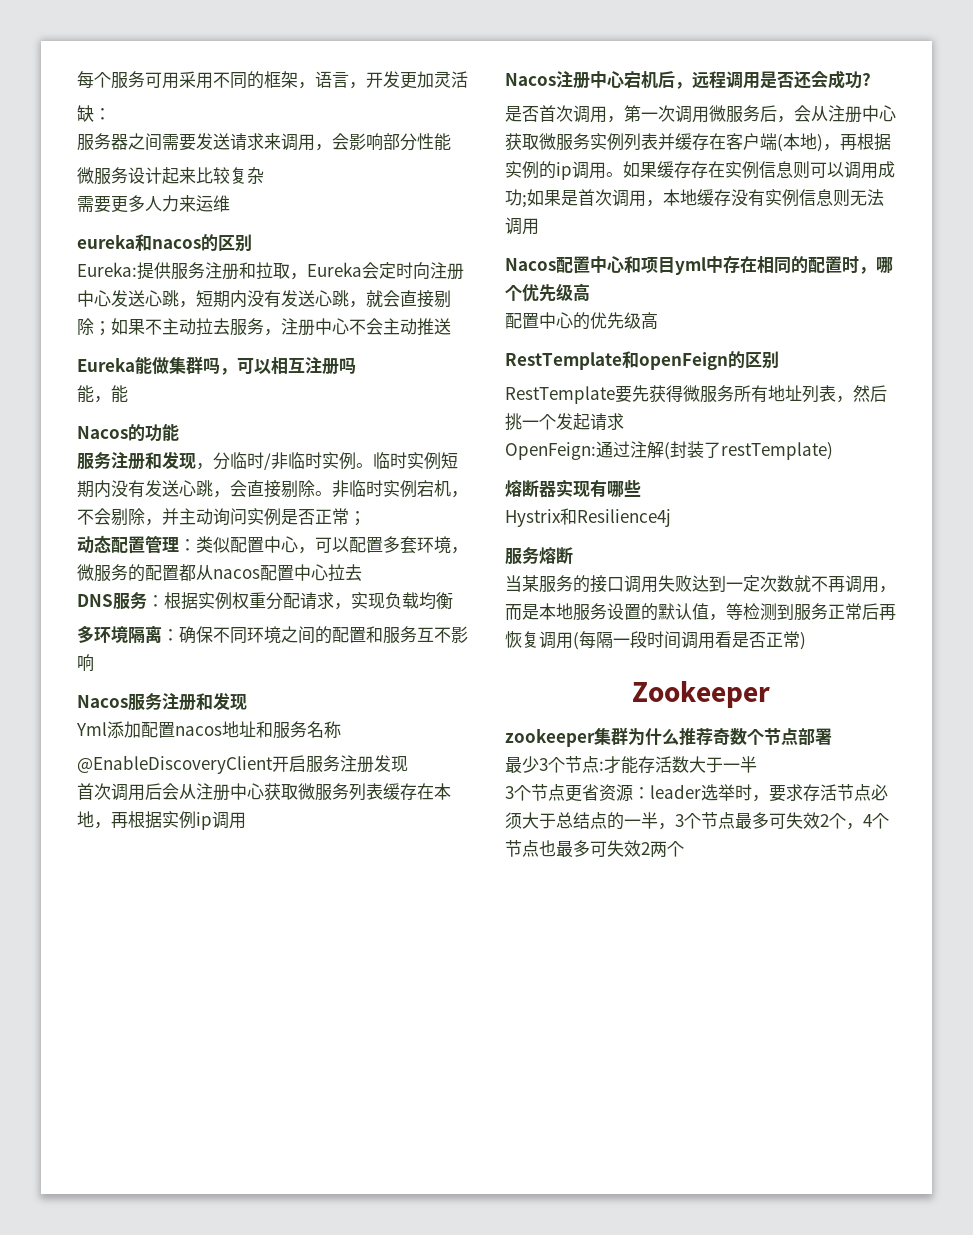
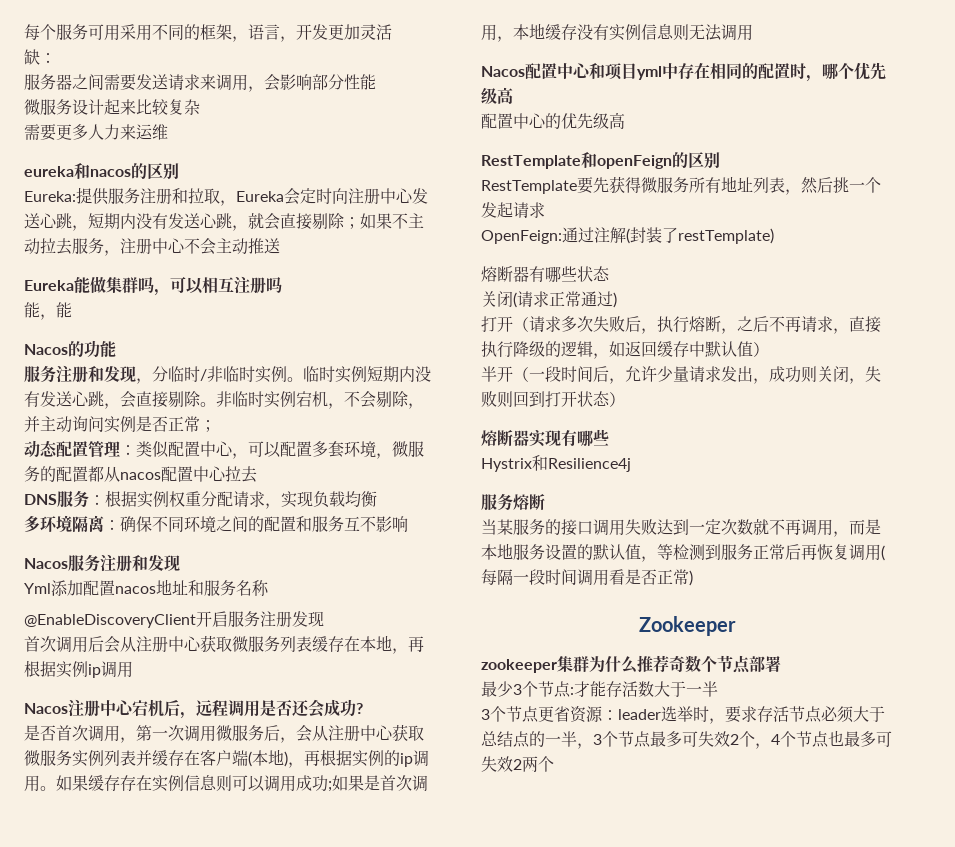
+ 熔断器有哪些状态
+ 关闭(请求正常通过)
+ 打开（请求多次失败后，执行熔断，之后不再请求，直接执行降级的逻辑，如返回缓存中默认值）
+ 半开（一段时间后，允许少量请求发出，成功则关闭，失败则回到打开状态）

